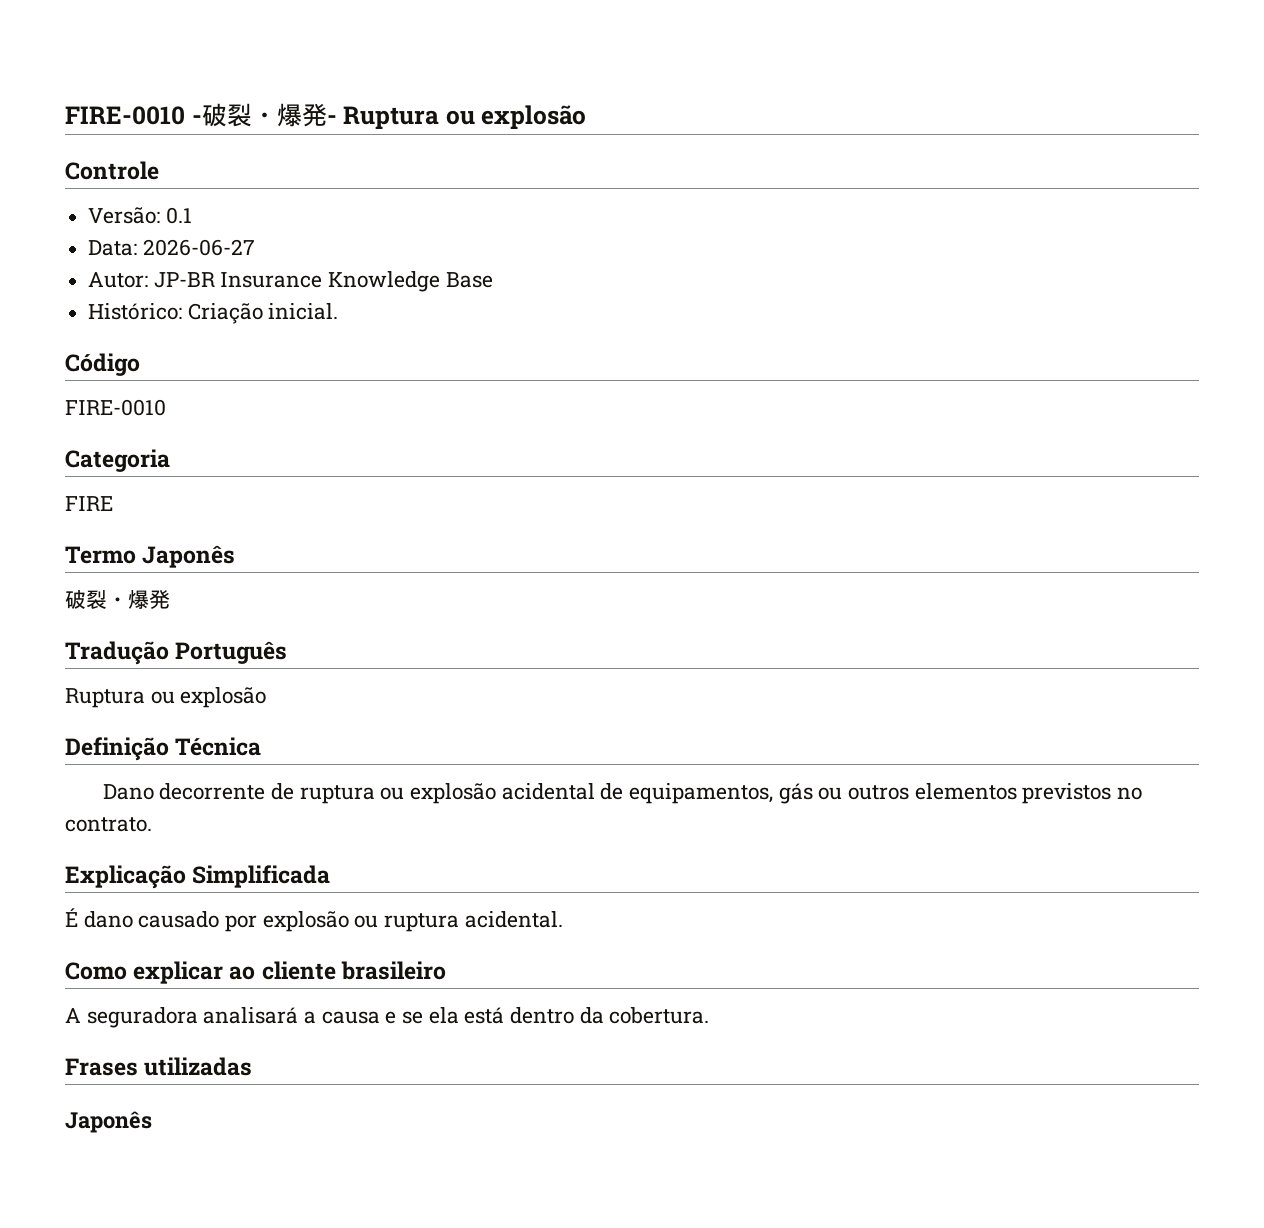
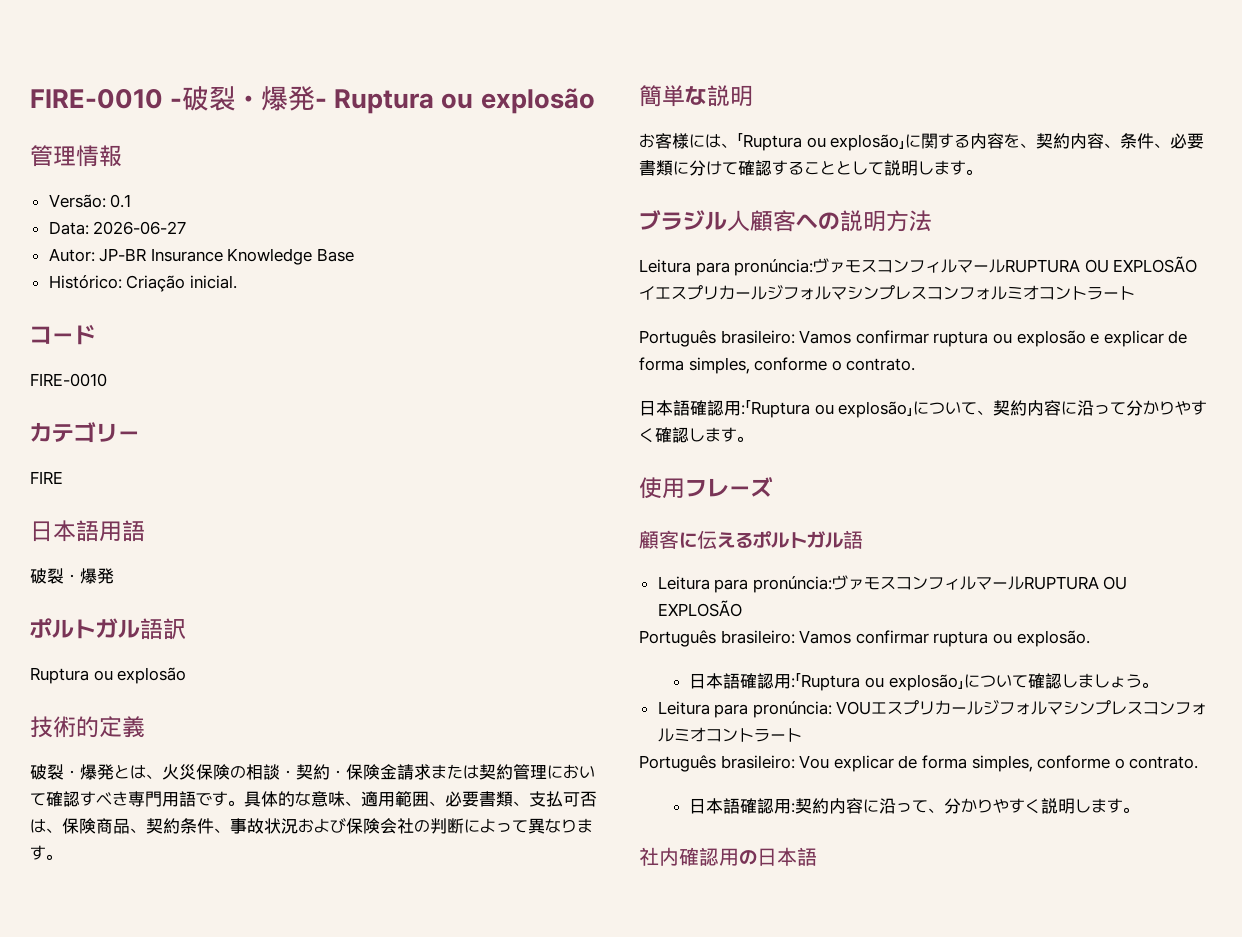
- Controle
+ 管理情報
- Código
+ コード
- Categoria
+ カテゴリー
- Termo Japonês
+ 日本語用語
- Tradução Português
+ ポルトガル語訳
  Ruptura ou explosão
- Definição Técnica
- Dano decorrente de ruptura ou explosão acidental de equipamentos, gás ou outros elementos previstos no contrato.
- Explicação Simplificada
- É dano causado por explosão ou ruptura acidental.
- Como explicar ao cliente brasileiro
- A seguradora analisará a causa e se ela está dentro da cobertura.
- Frases utilizadas
- Japonês
+ 技術的定義
+ 破裂・爆発とは、火災保険の相談・契約・保険金請求または契約管理において確認すべき専門用語です。具体的な意味、適用範囲、必要書類、支払可否は、保険商品、契約条件、事故状況および保険会社の判断によって異なります。
+ 簡単な説明
+ お客様には、「Ruptura ou explosão」に関する内容を、契約内容、条件、必要書類に分けて確認することとして説明します。
+ ブラジル人顧客への説明方法
+ Leitura para pronúncia:ヴァモスコンフィルマールRUPTURA OU EXPLOSÃOイエスプリカールジフォルマシンプレスコンフォルミオコントラート
+ Português brasileiro: Vamos confirmar ruptura ou explosão e explicar de forma simples, conforme o contrato.
+ 日本語確認用:「Ruptura ou explosão」について、契約内容に沿って分かりやすく確認します。
+ 使用フレーズ
+ 顧客に伝えるポルトガル語
+ Leitura para pronúncia:ヴァモスコンフィルマールRUPTURA OU EXPLOSÃO
+ Português brasileiro: Vamos confirmar ruptura ou explosão.
+ 日本語確認用:「Ruptura ou explosão」について確認しましょう。
+ Leitura para pronúncia: VOUエスプリカールジフォルマシンプレスコンフォルミオコントラート
+ Português brasileiro: Vou explicar de forma simples, conforme o contrato.
+ 日本語確認用:契約内容に沿って、分かりやすく説明します。
+ 社内確認用の日本語

